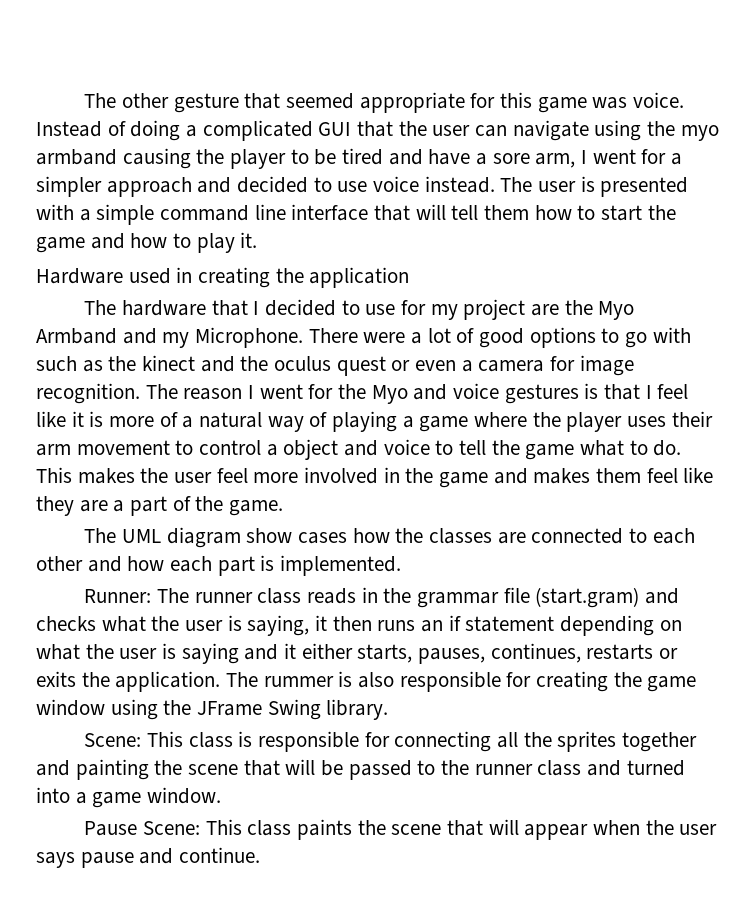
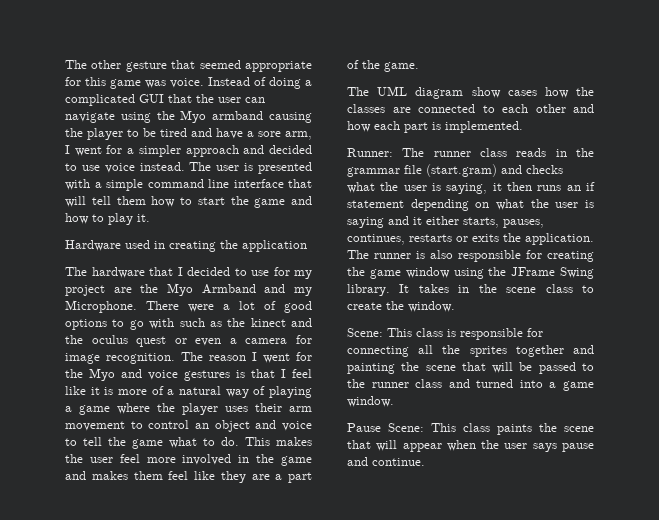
- Instead of doing a complicated GUI that the user can navigate using the myo armband causing the player to be tired and have a sore arm, I went for a simpler approach and decided to use voice instead.
+ Instead of doing a complicated GUI that the user can navigate using the Myo armband causing the player to be tired and have a sore arm, I went for a simpler approach and decided to use voice instead.
- The reason I went for the Myo and voice gestures is that I feel like it is more of a natural way of playing a game where the player uses their arm movement to control a object and voice to tell the game what to do.
+ The reason I went for the Myo and voice gestures is that I feel like it is more of a natural way of playing a game where the player uses their arm movement to control an object and voice to tell the game what to do.
- The rummer is also responsible for creating the game window using the JFrame Swing library.
+ The runner is also responsible for creating the game window using the JFrame Swing library. It takes in the scene class to create the window.

